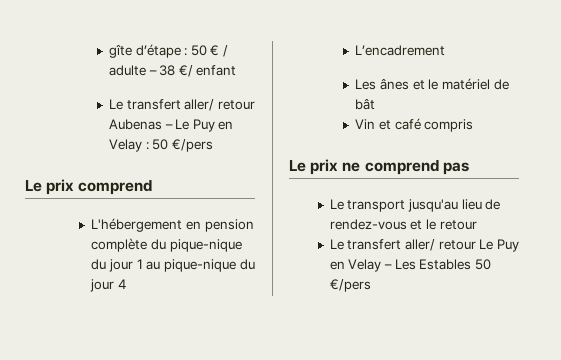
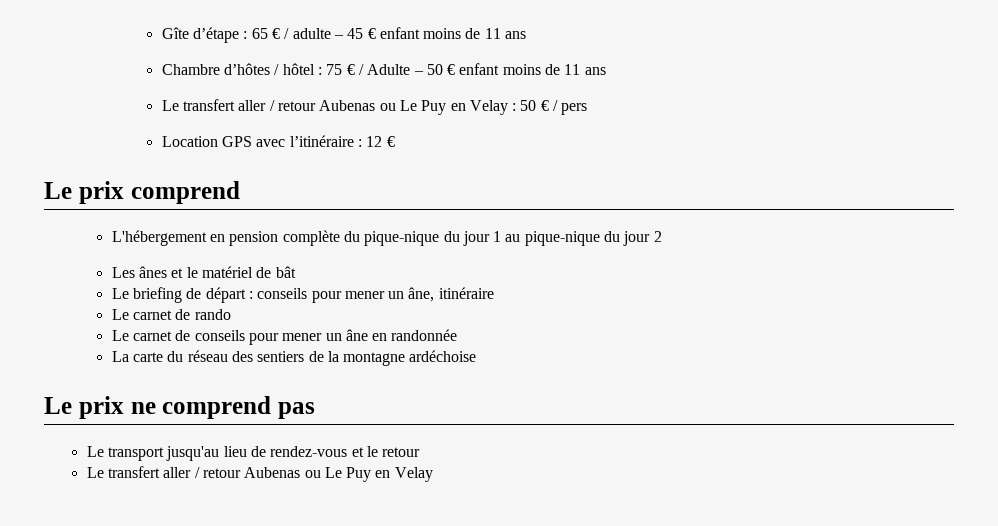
- gîte d’étape : 50 € / adulte – 38 €/ enfant
- Le transfert aller/ retour Aubenas – Le Puy en Velay : 50 €/pers
+ Gîte d’étape : 65 € / adulte – 45 € enfant moins de 11 ans
+ Chambre d’hôtes / hôtel : 75 € / Adulte – 50 € enfant moins de 11 ans
+ Le transfert aller / retour Aubenas ou Le Puy en Velay : 50 € / pers
+ Location GPS avec l’itinéraire : 12 €
- L'hébergement en pension complète du pique-nique du jour 1 au pique-nique du jour 4
- L’encadrement
+ L'hébergement en pension complète du pique-nique du jour 1 au pique-nique du jour 2
- Vin et café compris
+ Le briefing de départ : conseils pour mener un âne, itinéraire
+ Le carnet de rando
+ Le carnet de conseils pour mener un âne en randonnée
+ La carte du réseau des sentiers de la montagne ardéchoise
  Le transport jusqu'au lieu de rendez-vous et le retour
- Le transfert aller/ retour Le Puy en Velay – Les Estables 50 €/pers
+ Le transfert aller / retour Aubenas ou Le Puy en Velay

